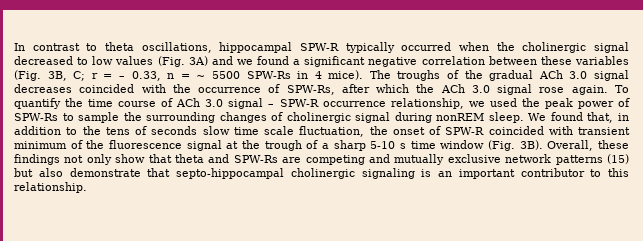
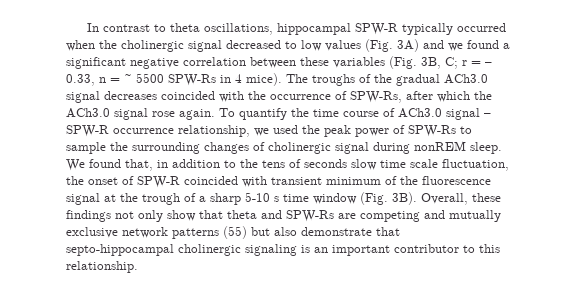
- The troughs of the gradual ACh 3.0 signal decreases coincided with the occurrence of SPW-Rs, after which the ACh 3.0 signal rose again.
+ The troughs of the gradual ACh3.0 signal decreases coincided with the occurrence of SPW-Rs, after which the ACh3.0 signal rose again.
- To quantify the time course of ACh 3.0 signal – SPW-R occurrence relationship, we used the peak power of SPW-Rs to sample the surrounding changes of cholinergic signal during nonREM sleep.
+ To quantify the time course of ACh3.0 signal – SPW-R occurrence relationship, we used the peak power of SPW-Rs to sample the surrounding changes of cholinergic signal during nonREM sleep.
- Overall, these findings not only show that theta and SPW-Rs are competing and mutually exclusive network patterns (15) but also demonstrate that septo-hippocampal cholinergic signaling is an important contributor to this relationship.
+ Overall, these findings not only show that theta and SPW-Rs are competing and mutually exclusive network patterns (55) but also demonstrate that septo-hippocampal cholinergic signaling is an important contributor to this relationship.

